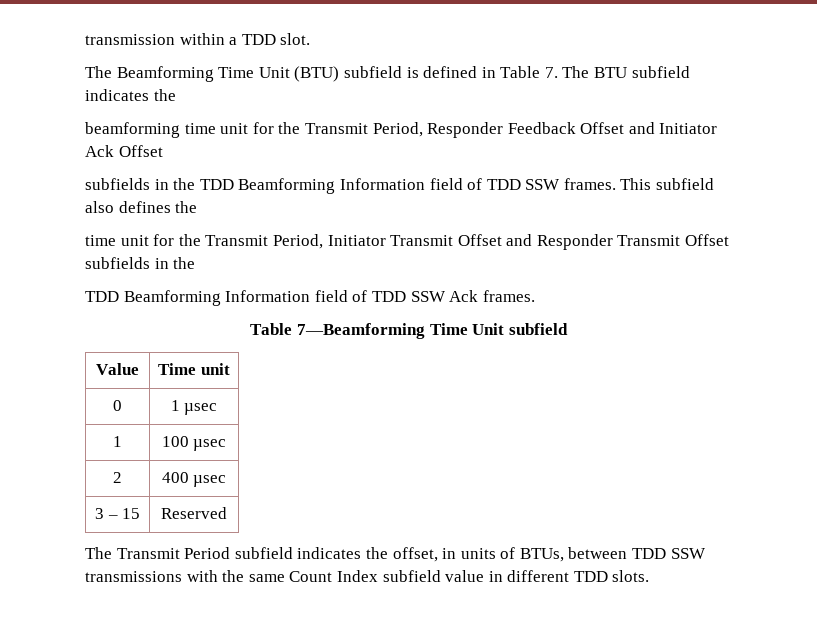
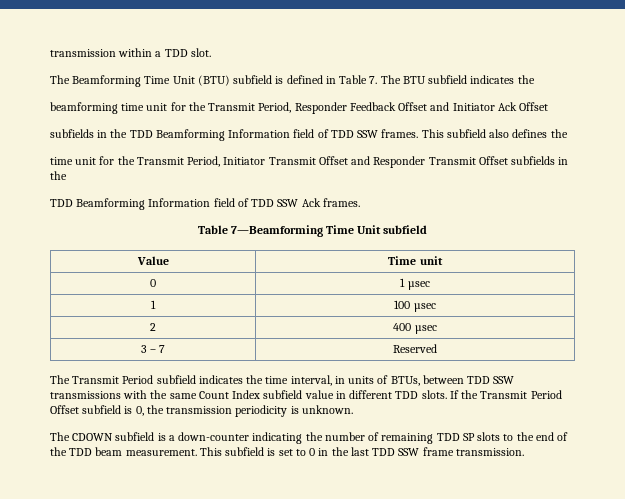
- 3 – 15 | Reserved
+ 3 – 7 | Reserved
- The Transmit Period subfield indicates the offset, in units of BTUs, between TDD SSW transmissions with the same Count Index subfield value in different TDD slots.
+ The Transmit Period subfield indicates the time interval, in units of BTUs, between TDD SSW transmissions with the same Count Index subfield value in different TDD slots.
+ If the Transmit Period Offset subfield is 0, the transmission periodicity is unknown.
+ The CDOWN subfield is a down-counter indicating the number of remaining TDD SP slots to the end of the TDD beam measurement. This subfield is set to 0 in the last TDD SSW frame transmission.

